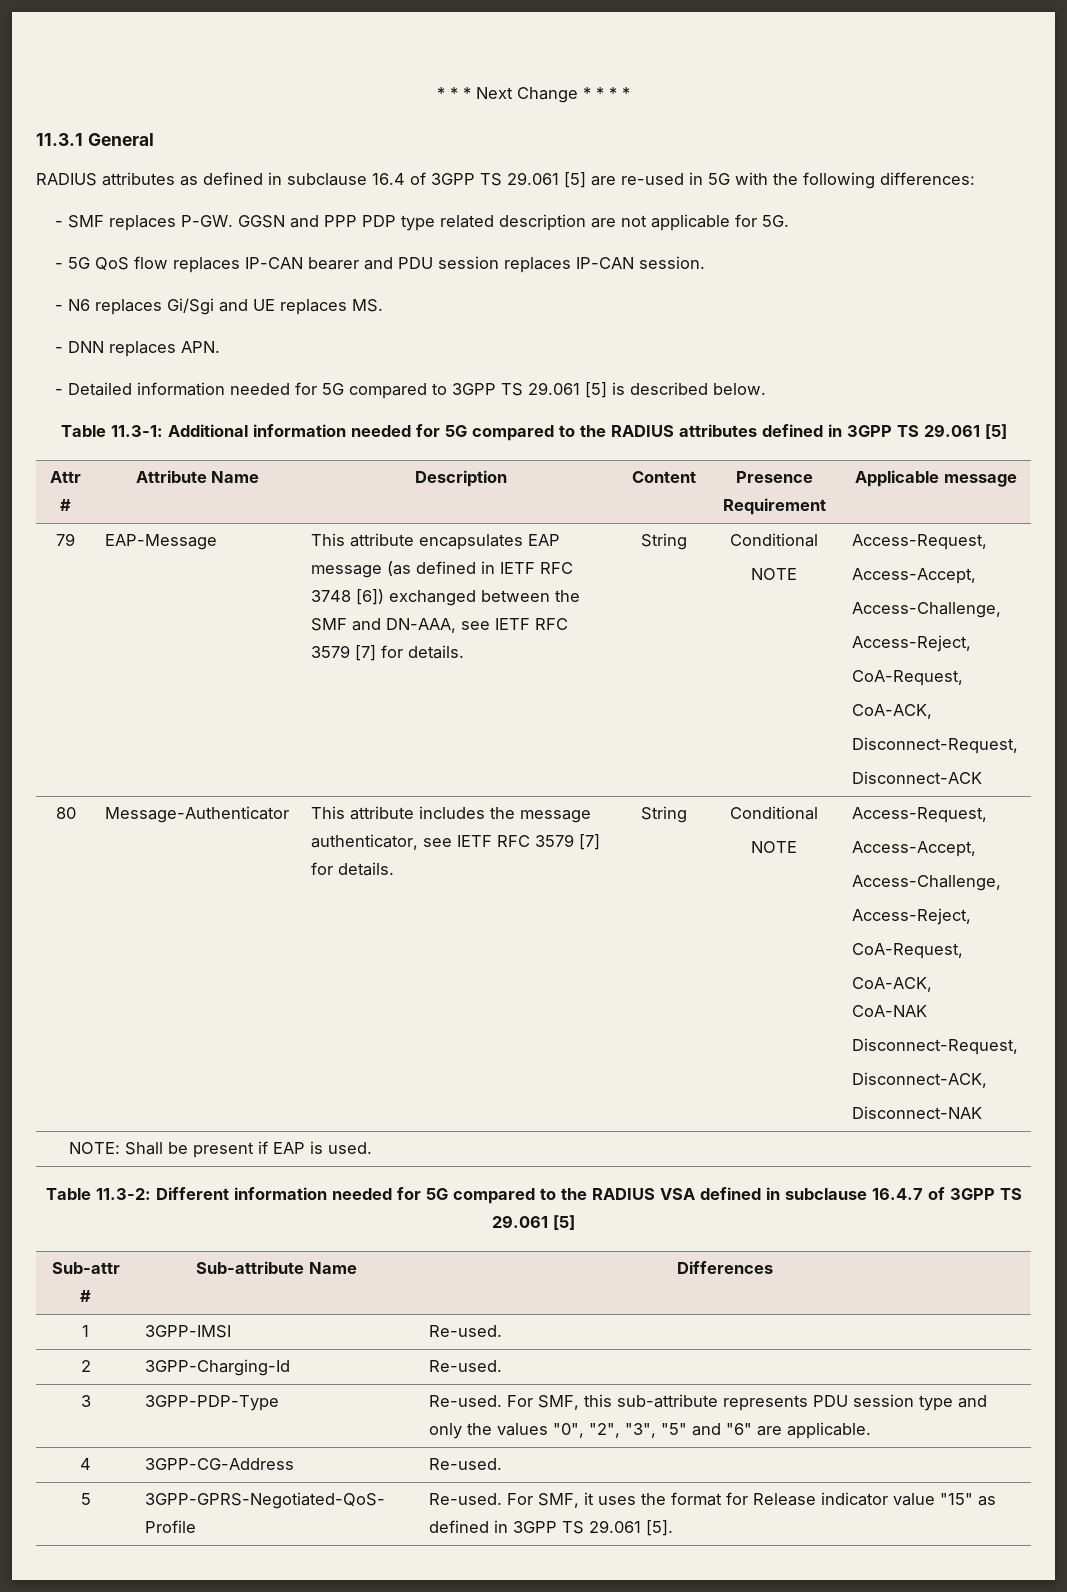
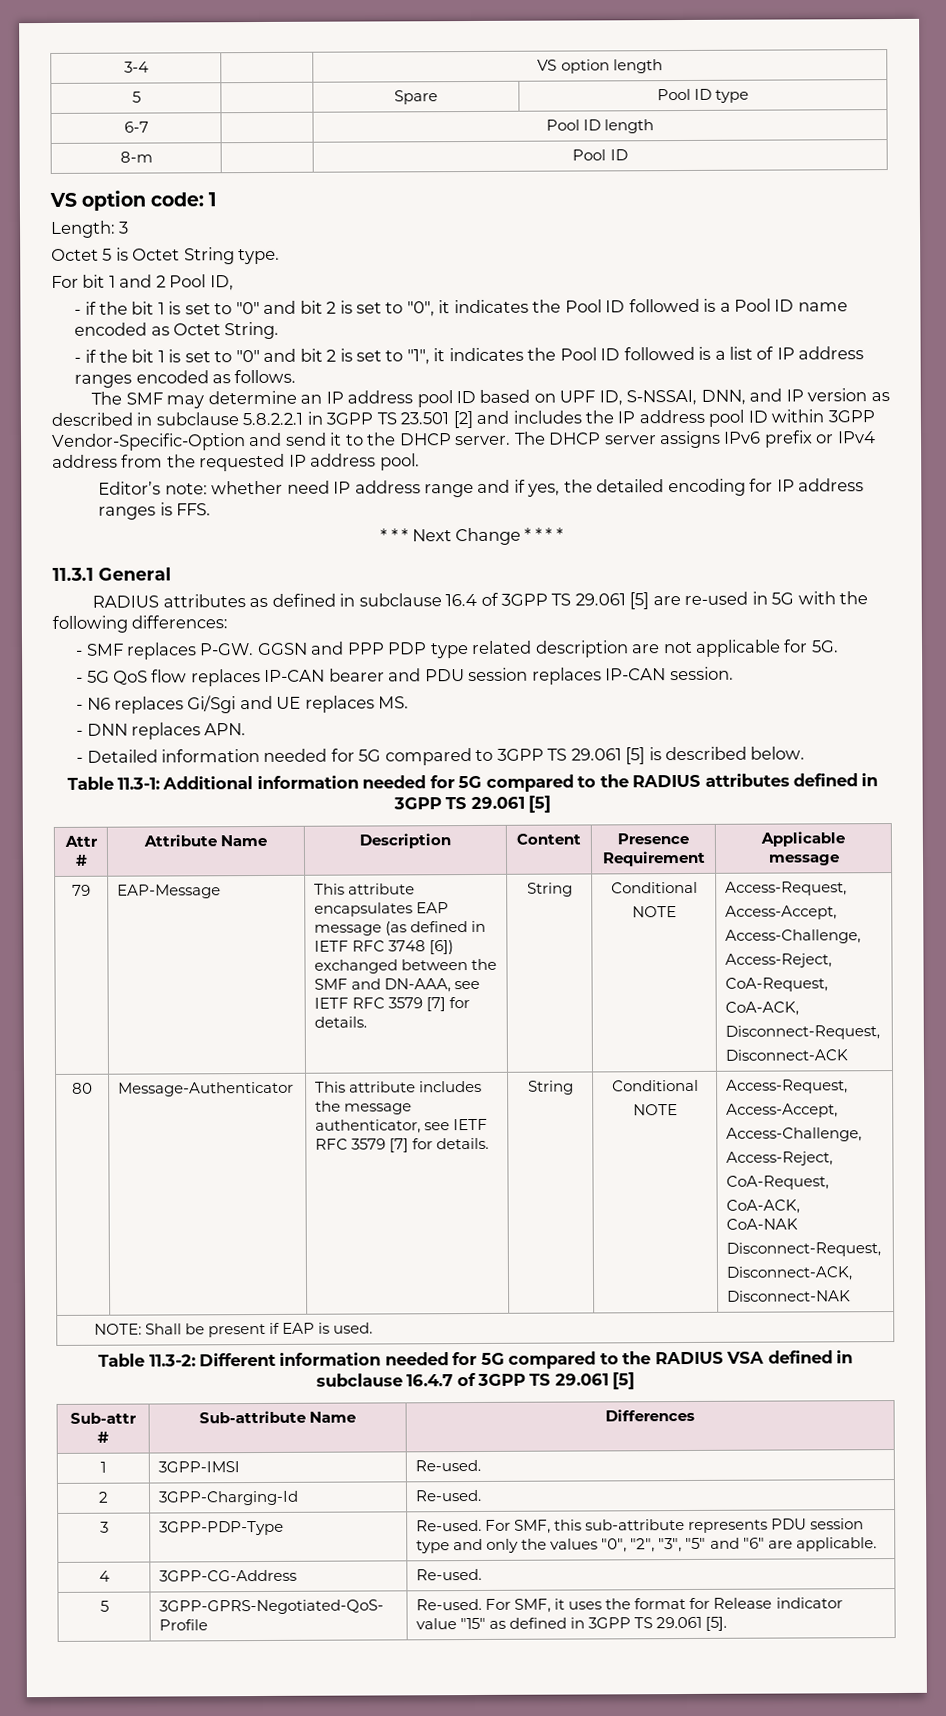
+ 3-4 | | VS option length
+ 5 | | Spare | Pool ID type
+ 6-7 | | Pool ID length
+ 8-m | | Pool ID
+ VS option code: 1
+ Length: 3
+ Octet 5 is Octet String type.
+ For bit 1 and 2 Pool ID,
+ - if the bit 1 is set to "0" and bit 2 is set to "0", it indicates the Pool ID followed is a Pool ID name encoded as Octet String.
+ - if the bit 1 is set to "0" and bit 2 is set to "1", it indicates the Pool ID followed is a list of IP address ranges encoded as follows.
+ The SMF may determine an IP address pool ID based on UPF ID, S-NSSAI, DNN, and IP version as described in subclause 5.8.2.2.1 in 3GPP TS 23.501 [2] and includes the IP address pool ID within 3GPP Vendor-Specific-Option and send it to the DHCP server. The DHCP server assigns IPv6 prefix or IPv4 address from the requested IP address pool.
+ Editor’s note: whether need IP address range and if yes, the detailed encoding for IP address ranges is FFS.

